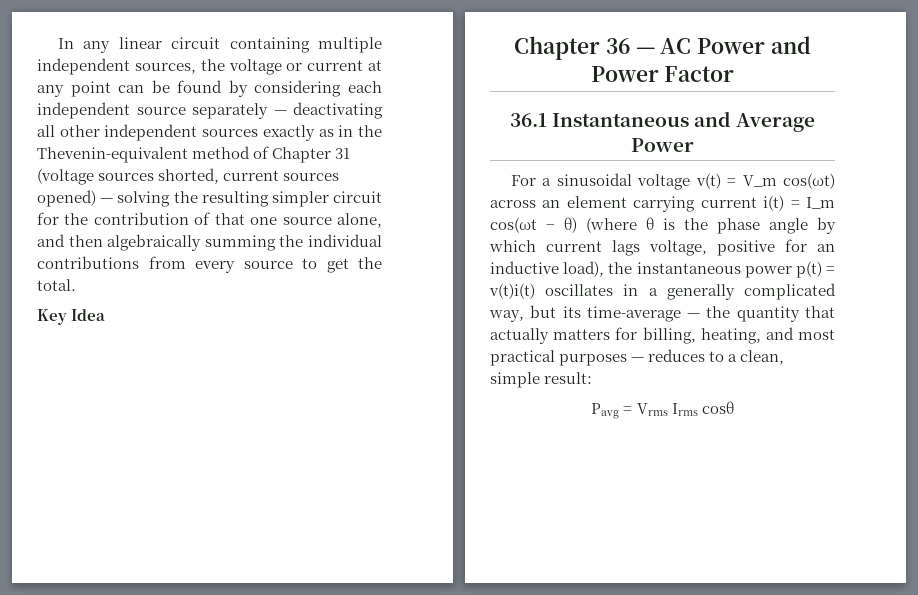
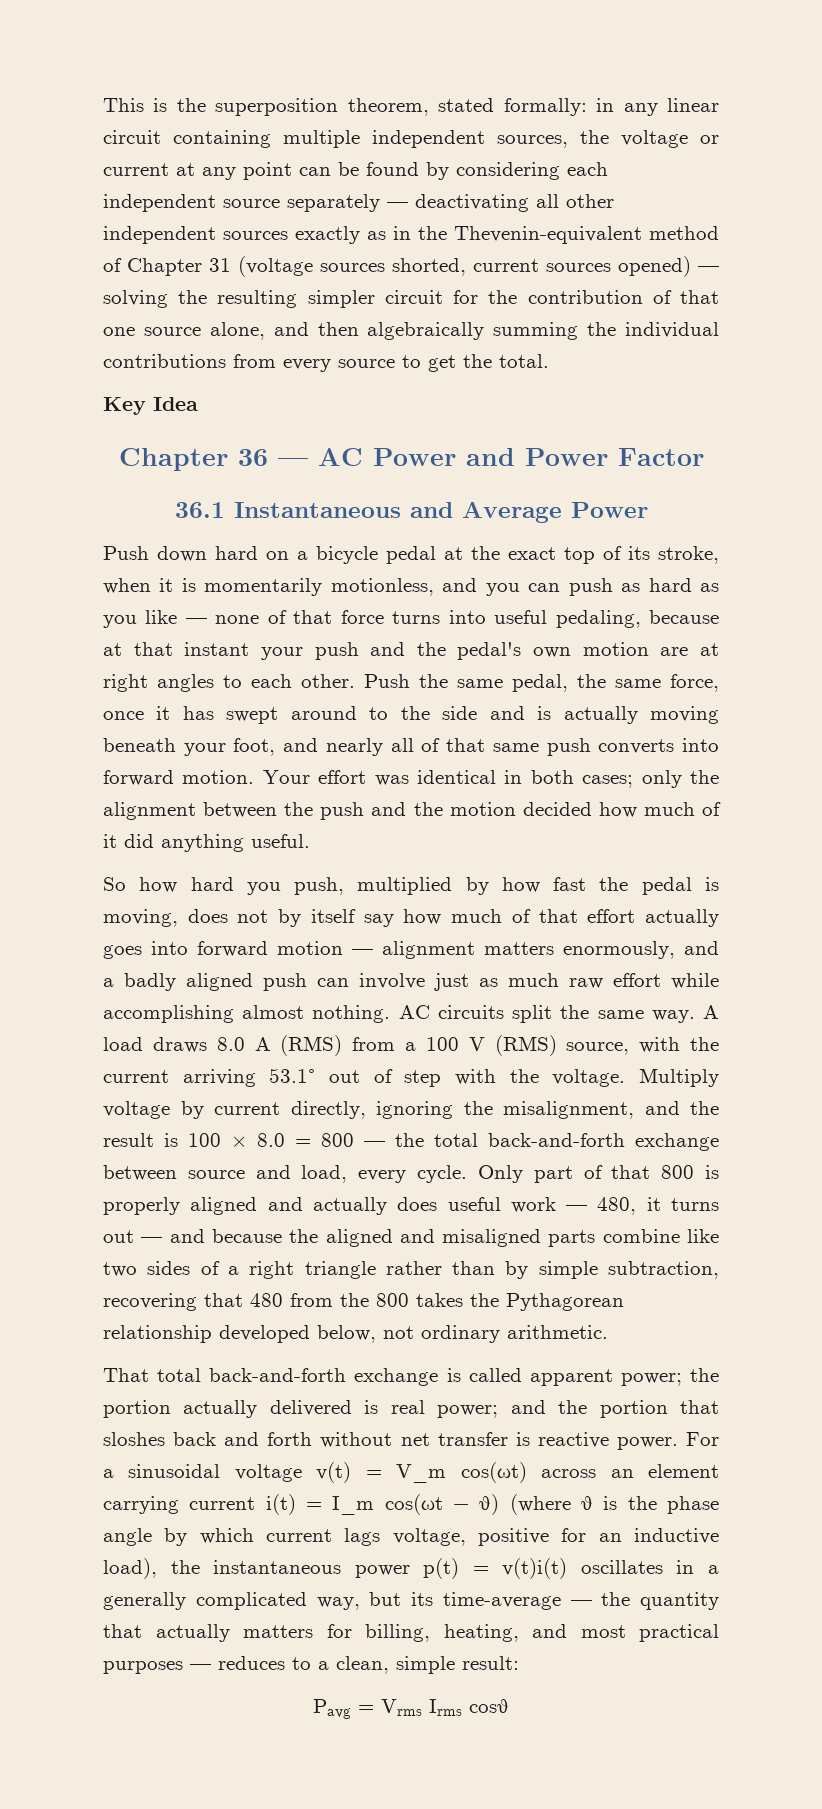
- In any linear circuit containing multiple independent sources, the voltage or current at any point can be found by considering each independent source separately — deactivating all other independent sources exactly as in the Thevenin-equivalent method of Chapter 31 (voltage sources shorted, current sources opened) — solving the resulting simpler circuit for the contribution of that one source alone, and then algebraically summing the individual contributions from every source to get the total.
+ This is the superposition theorem, stated formally: in any linear circuit containing multiple independent sources, the voltage or current at any point can be found by considering each independent source separately — deactivating all other independent sources exactly as in the Thevenin-equivalent method of Chapter 31 (voltage sources shorted, current sources opened) — solving the resulting simpler circuit for the contribution of that one source alone, and then algebraically summing the individual contributions from every source to get the total.
+ Push down hard on a bicycle pedal at the exact top of its stroke, when it is momentarily motionless, and you can push as hard as you like — none of that force turns into useful pedaling, because at that instant your push and the pedal's own motion are at right angles to each other. Push the same pedal, the same force, once it has swept around to the side and is actually moving beneath your foot, and nearly all of that same push converts into forward motion. Your effort was identical in both cases; only the alignment between the push and the motion decided how much of it did anything useful.
+ So how hard you push, multiplied by how fast the pedal is moving, does not by itself say how much of that effort actually goes into forward motion — alignment matters enormously, and a badly aligned push can involve just as much raw effort while accomplishing almost nothing. AC circuits split the same way. A load draws 8.0 A (RMS) from a 100 V (RMS) source, with the current arriving 53.1° out of step with the voltage. Multiply voltage by current directly, ignoring the misalignment, and the result is 100 × 8.0 = 800 — the total back-and-forth exchange between source and load, every cycle. Only part of that 800 is properly aligned and actually does useful work — 480, it turns out — and because the aligned and misaligned parts combine like two sides of a right triangle rather than by simple subtraction, recovering that 480 from the 800 takes the Pythagorean relationship developed below, not ordinary arithmetic.
+ That total back-and-forth exchange is called apparent power; the portion actually delivered is real power; and the portion that sloshes back and forth without net transfer is reactive power.

